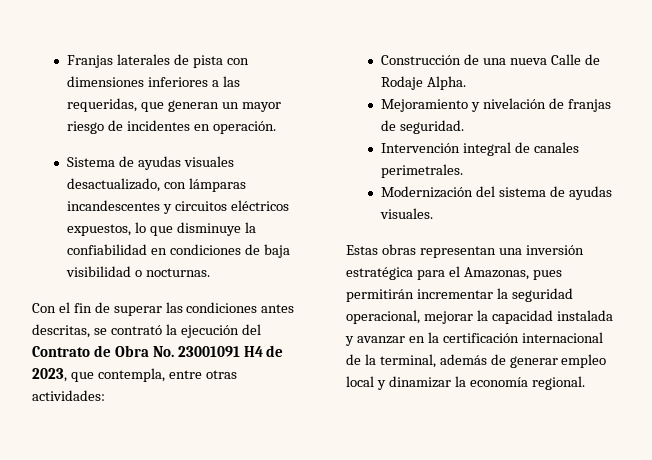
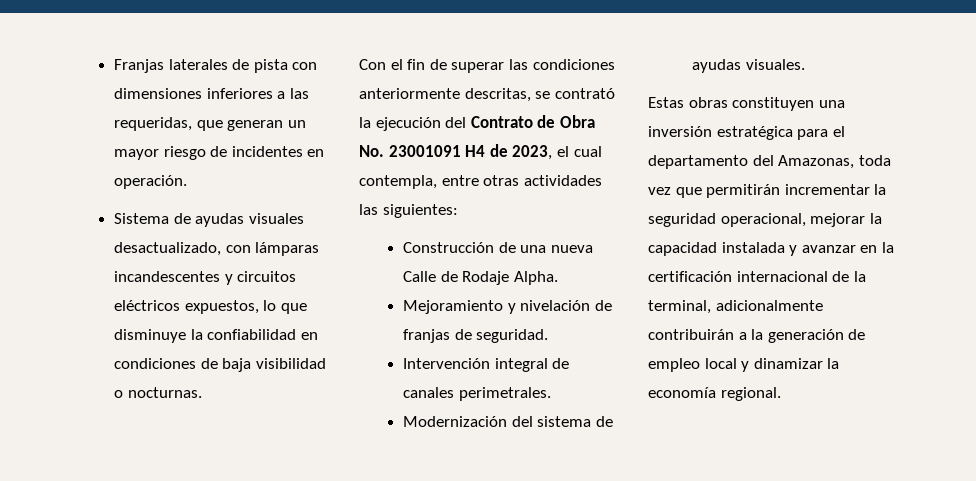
- Con el fin de superar las condiciones antes descritas, se contrató la ejecución del Contrato de Obra No. 23001091 H4 de 2023, que contempla, entre otras actividades:
+ Con el fin de superar las condiciones anteriormente descritas, se contrató la ejecución del Contrato de Obra No. 23001091 H4 de 2023, el cual contempla, entre otras actividades las siguientes:
- Estas obras representan una inversión estratégica para el Amazonas, pues permitirán incrementar la seguridad operacional, mejorar la capacidad instalada y avanzar en la certificación internacional de la terminal, además de generar empleo local y dinamizar la economía regional.
+ Estas obras constituyen una inversión estratégica para el departamento del Amazonas, toda vez que permitirán incrementar la seguridad operacional, mejorar la capacidad instalada y avanzar en la certificación internacional de la terminal, adicionalmente contribuirán a la generación de empleo local y dinamizar la economía regional.

